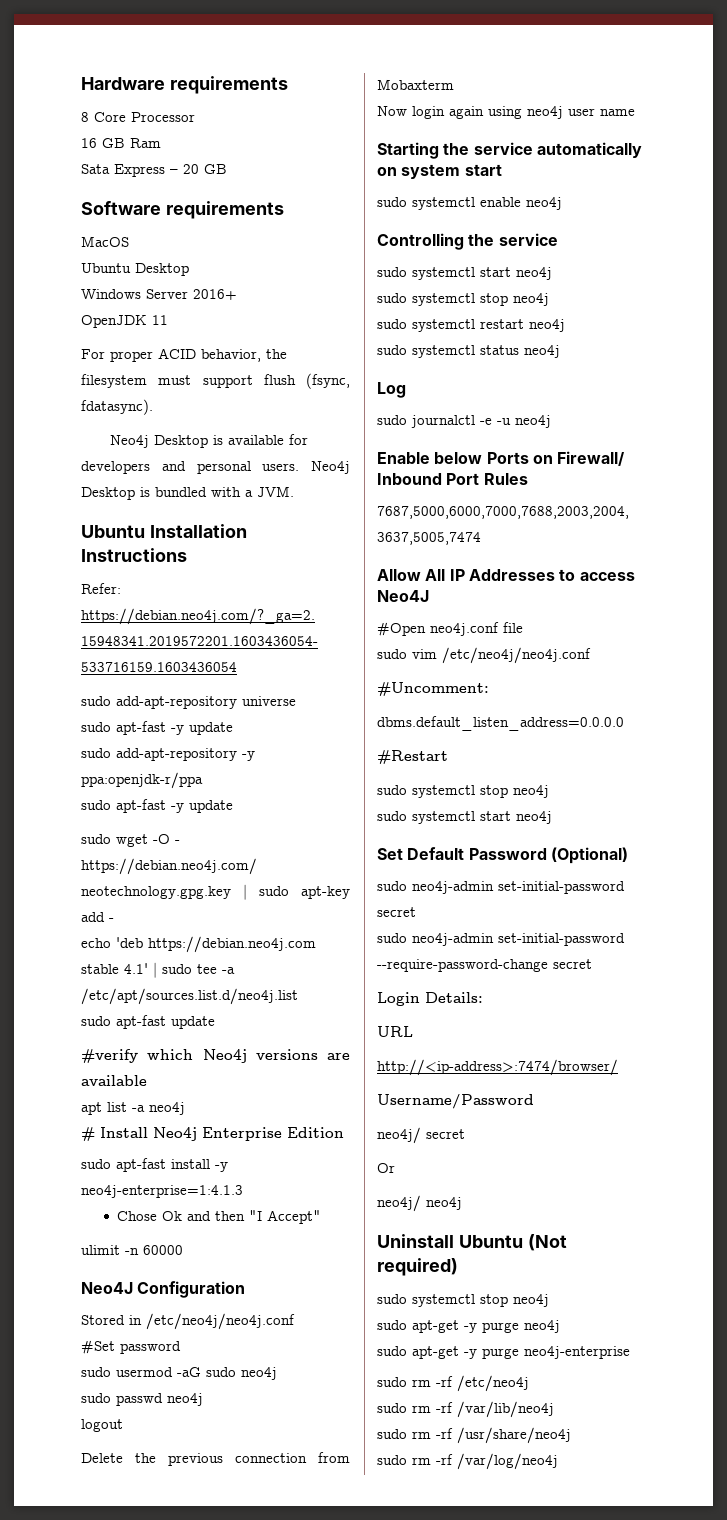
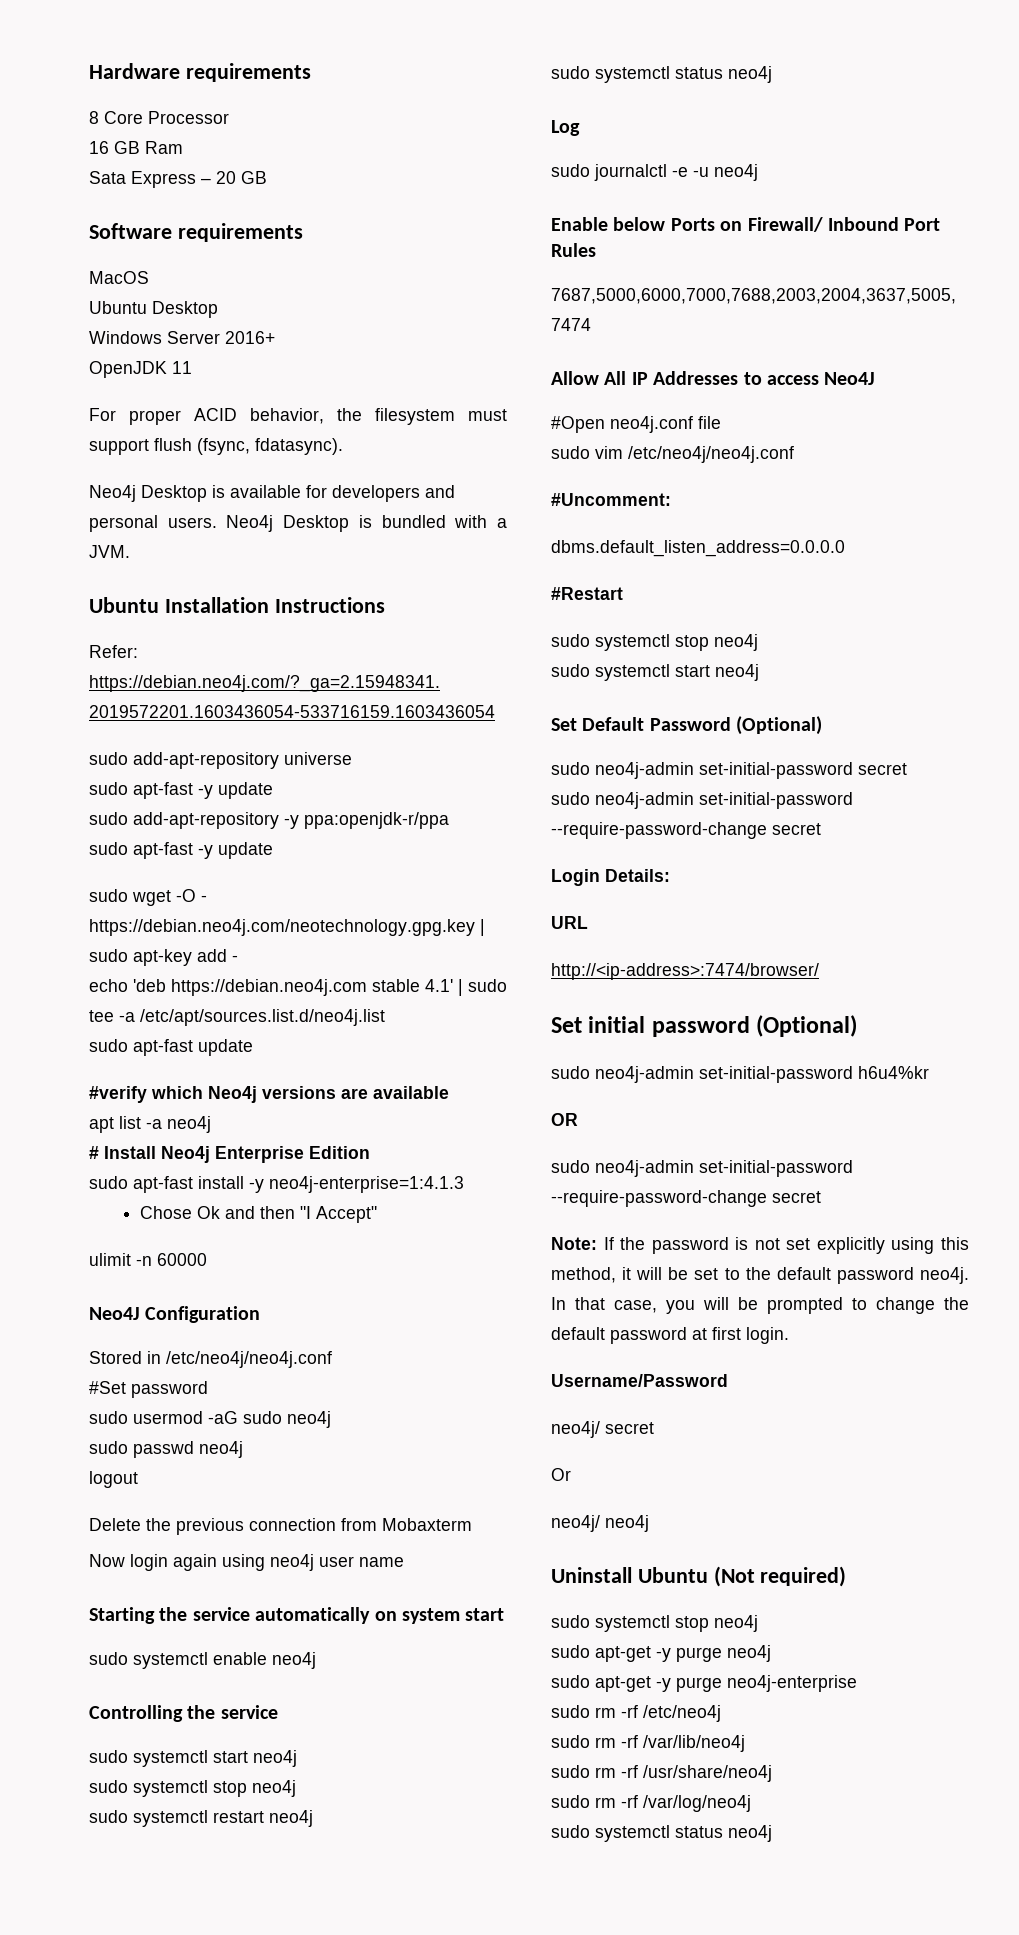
+ Set initial password (Optional)
+ sudo neo4j-admin set-initial-password h6u4%kr
+ OR
+ sudo neo4j-admin set-initial-password --require-password-change secret
+ Note: If the password is not set explicitly using this method, it will be set to the default password neo4j. In that case, you will be prompted to change the default password at first login.
  sudo rm -rf /var/log/neo4j
+ sudo systemctl status neo4j

